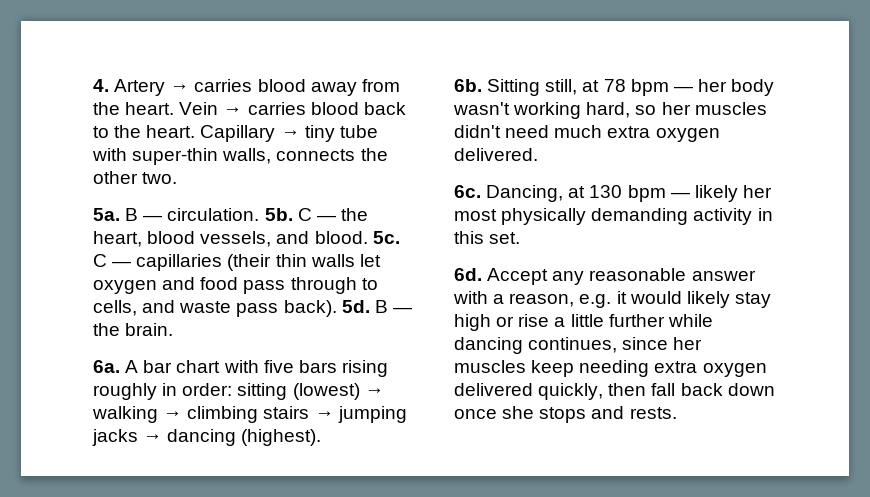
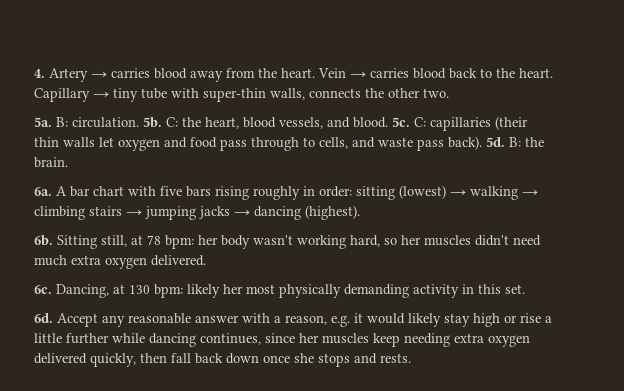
- B — circulation. 5b. C — the heart, blood vessels, and blood.
+ B: circulation. 5b. C: the heart, blood vessels, and blood.
- C — capillaries (their thin walls let oxygen and food pass through to cells, and waste pass back).
+ C: capillaries (their thin walls let oxygen and food pass through to cells, and waste pass back).
- B — the brain.
+ B: the brain.
- Sitting still, at 78 bpm — her body wasn't working hard, so her muscles didn't need much extra oxygen delivered.
+ Sitting still, at 78 bpm: her body wasn't working hard, so her muscles didn't need much extra oxygen delivered.
- Dancing, at 130 bpm — likely her most physically demanding activity in this set.
+ Dancing, at 130 bpm: likely her most physically demanding activity in this set.

